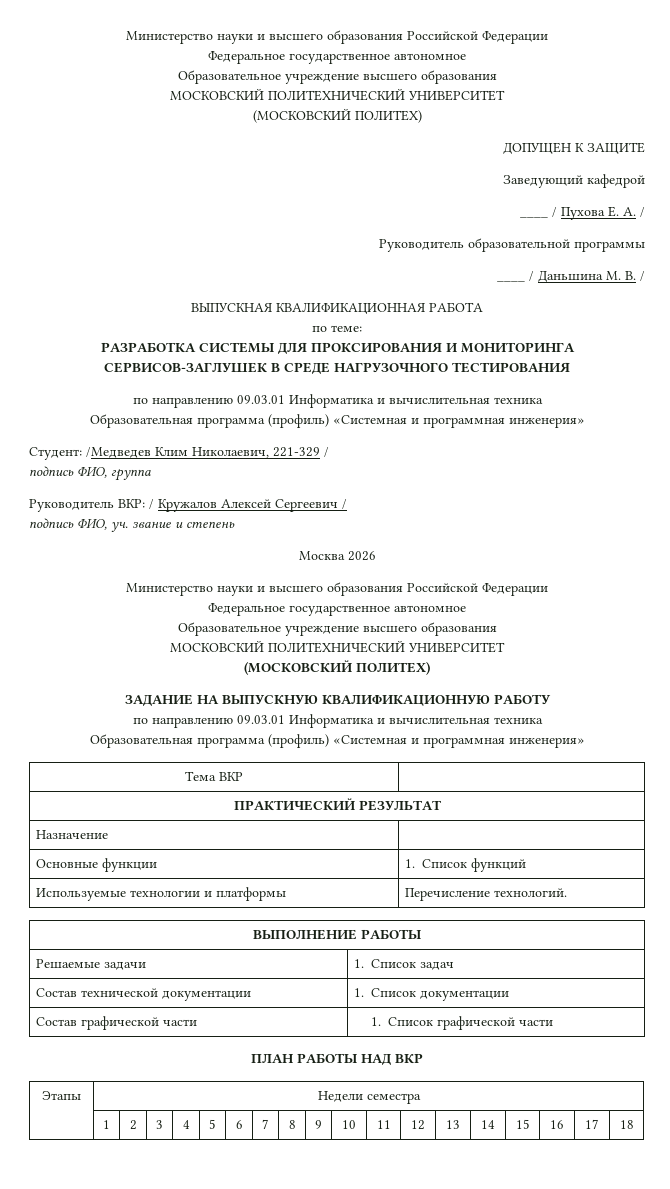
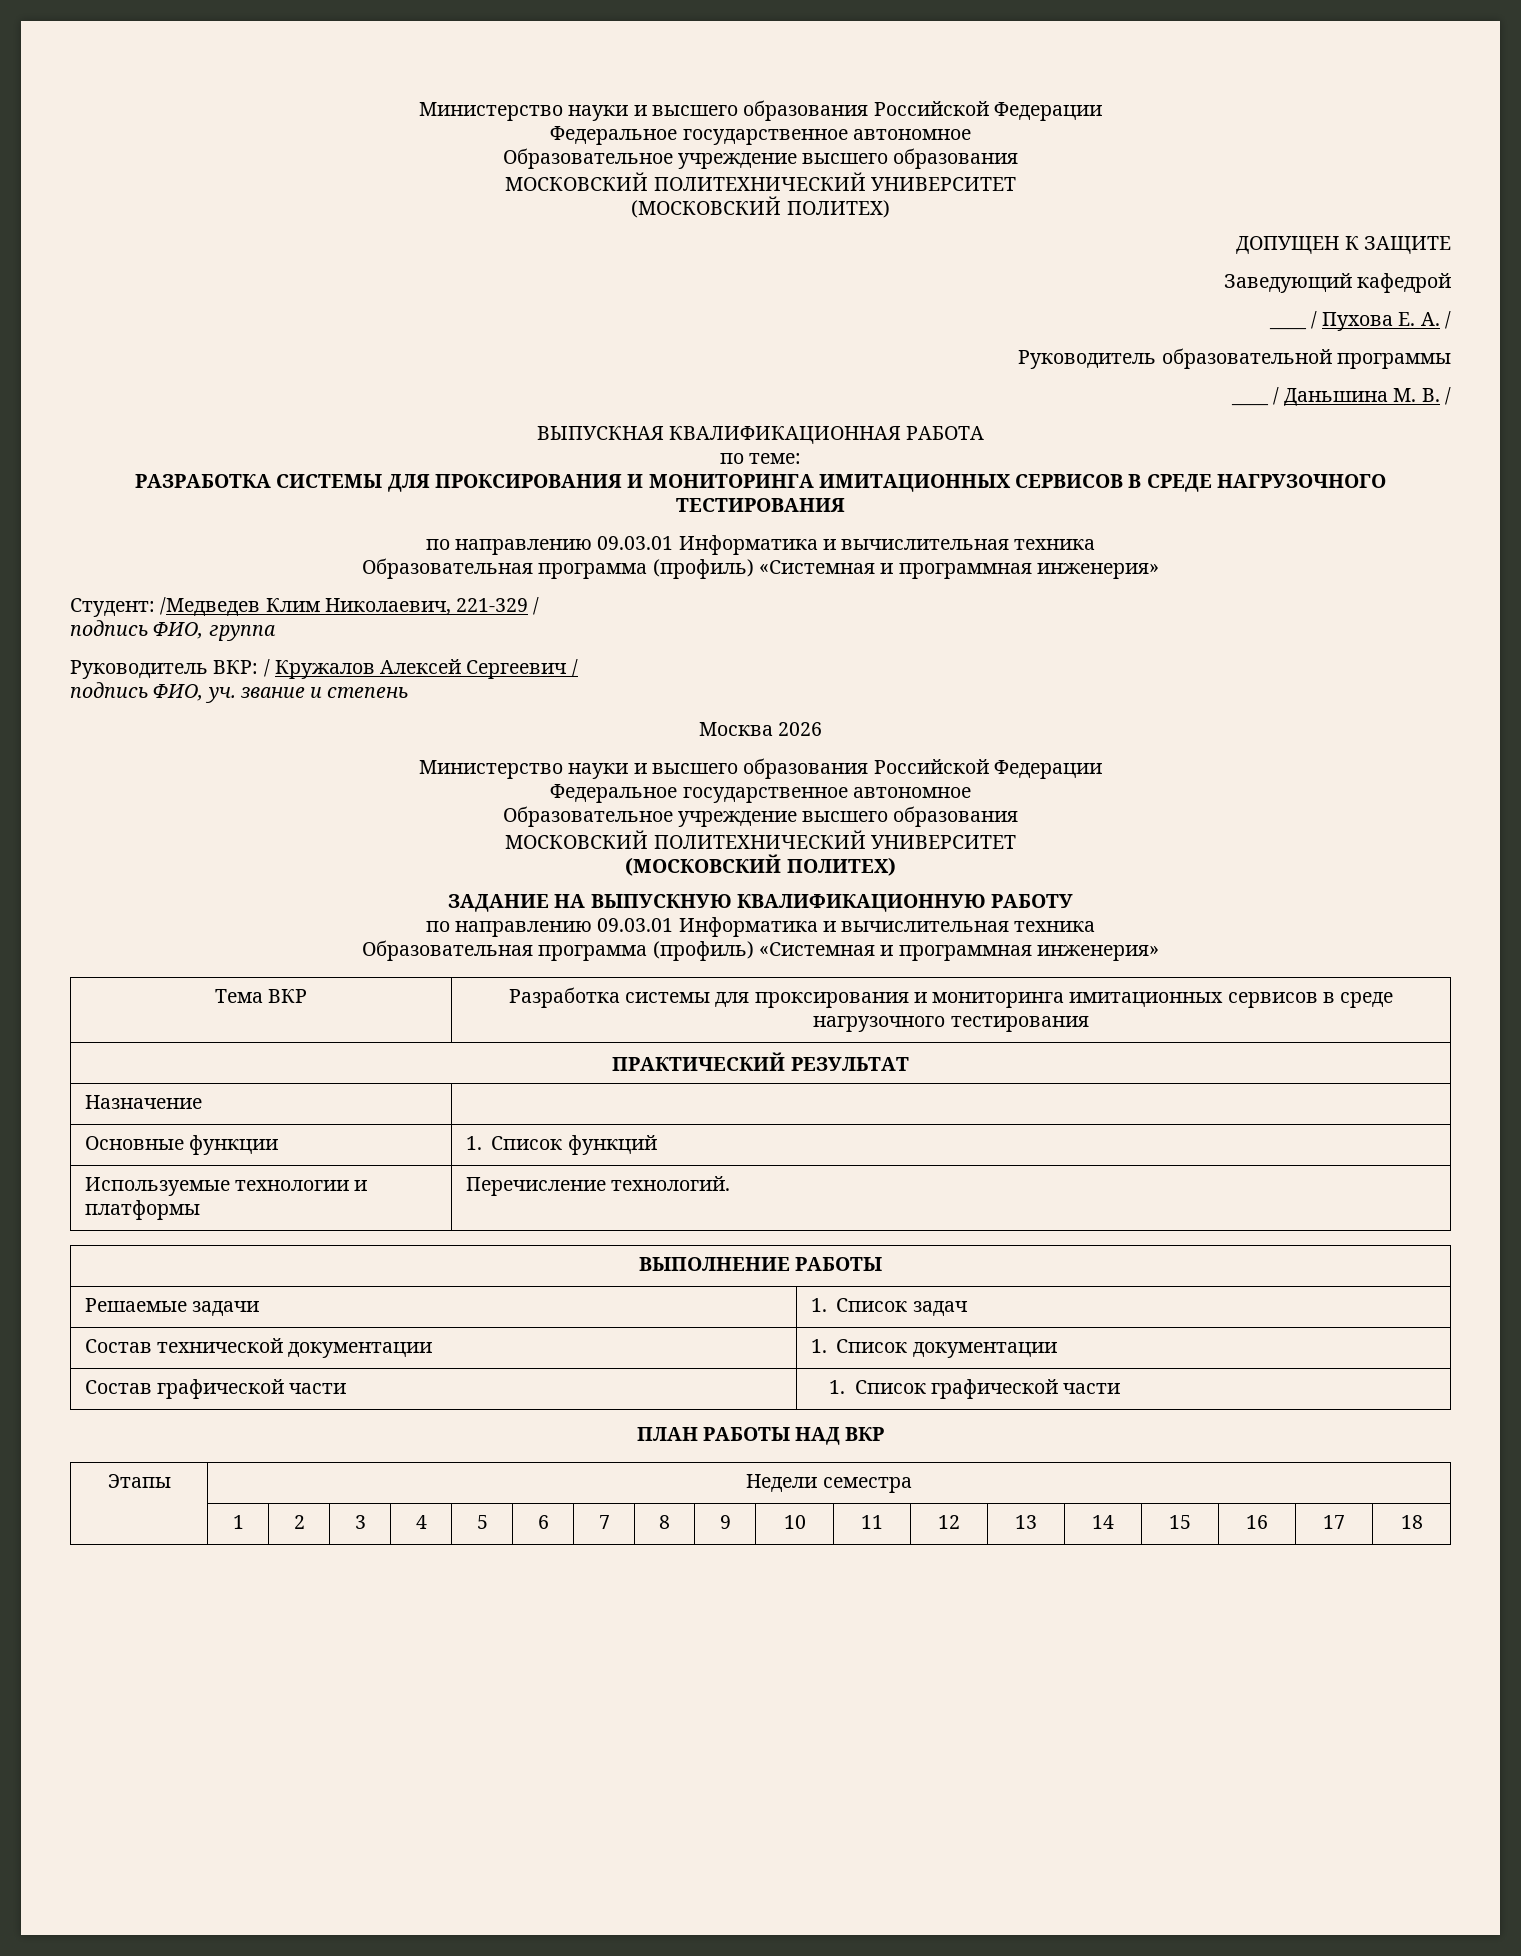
- РАЗРАБОТКА СИСТЕМЫ ДЛЯ ПРОКСИРОВАНИЯ И МОНИТОРИНГА СЕРВИСОВ-ЗАГЛУШЕК В СРЕДЕ НАГРУЗОЧНОГО ТЕСТИРОВАНИЯ
+ РАЗРАБОТКА СИСТЕМЫ ДЛЯ ПРОКСИРОВАНИЯ И МОНИТОРИНГА ИМИТАЦИОННЫХ СЕРВИСОВ В СРЕДЕ НАГРУЗОЧНОГО ТЕСТИРОВАНИЯ
- Тема ВКР |
+ Тема ВКР | Разработка системы для проксирования и мониторинга имитационных сервисов в среде нагрузочного тестирования

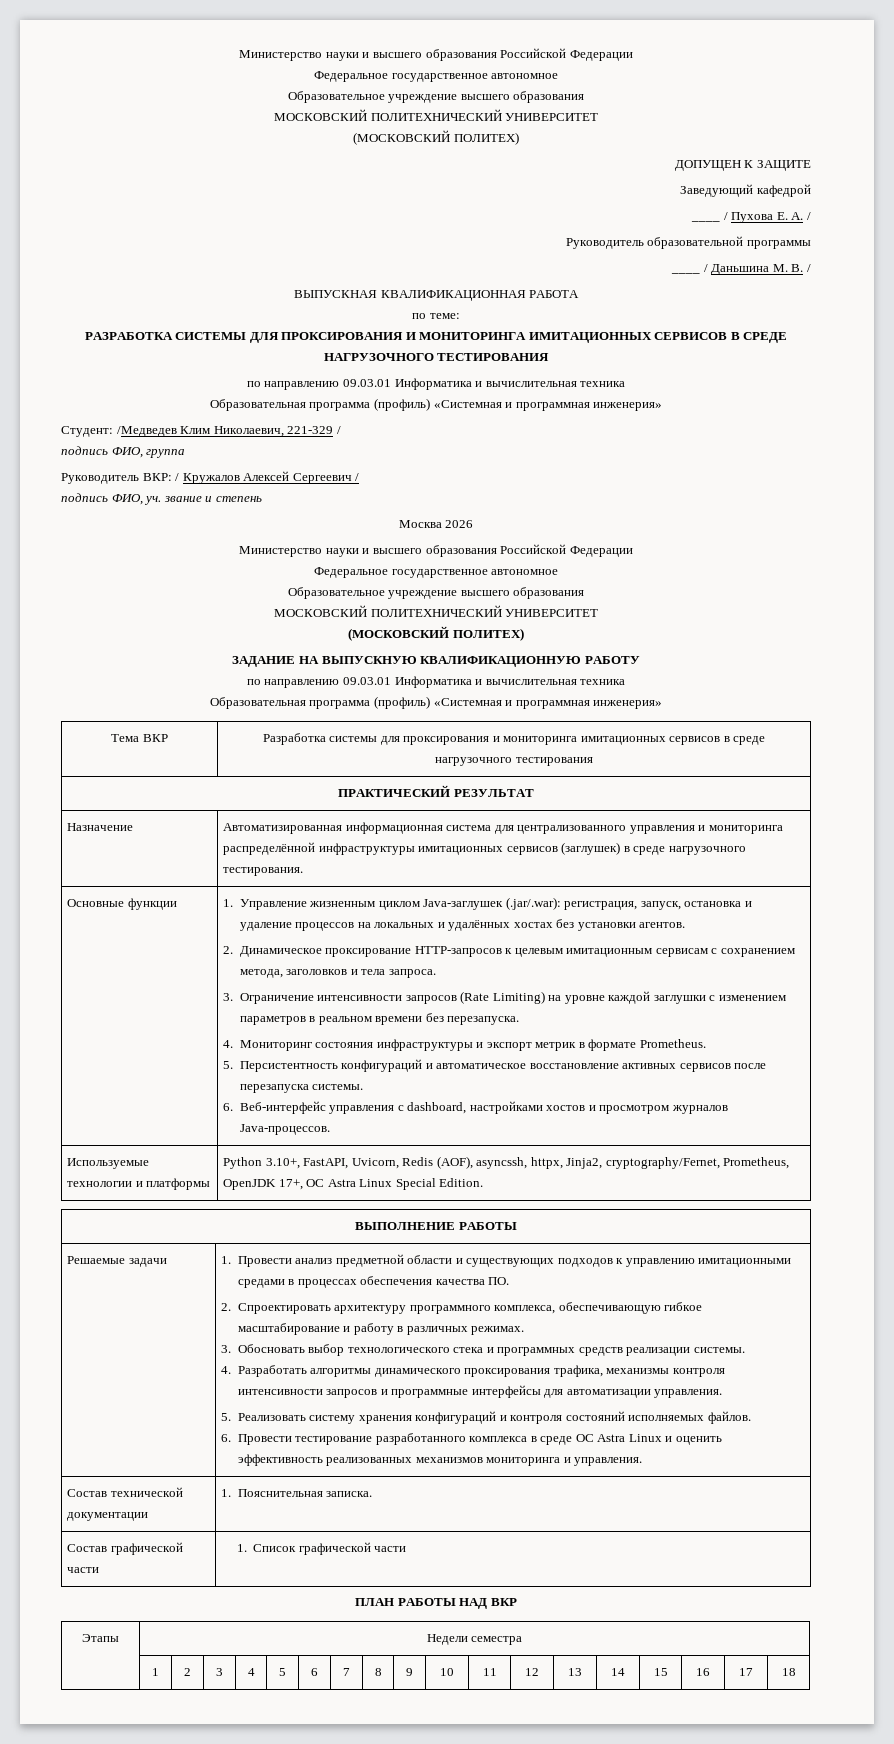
- Назначение |
- Основные функции | 1. Список функций
- Используемые технологии и платформы | Перечисление технологий.
+ Назначение | Автоматизированная информационная система для централизованного управления и мониторинга распределённой инфраструктуры имитационных сервисов (заглушек) в среде нагрузочного тестирования.
+ Основные функции | 1. Управление жизненным циклом Java-заглушек (.jar/.war): регистрация, запуск, остановка и удаление процессов на локальных и удалённых хостах без установки агентов.
+ 2. Динамическое проксирование HTTP-запросов к целевым имитационным сервисам с сохранением метода, заголовков и тела запроса.
+ 3. Ограничение интенсивности запросов (Rate Limiting) на уровне каждой заглушки с изменением параметров в реальном времени без перезапуска.
+ 4. Мониторинг состояния инфраструктуры и экспорт метрик в формате Prometheus.
+ 5. Персистентность конфигураций и автоматическое восстановление активных сервисов после перезапуска системы.
+ 6. Веб-интерфейс управления с dashboard, настройками хостов и просмотром журналов Java-процессов.
+ Используемые технологии и платформы | Python 3.10+, FastAPI, Uvicorn, Redis (AOF), asyncssh, httpx, Jinja2, cryptography/Fernet, Prometheus, OpenJDK 17+, ОС Astra Linux Special Edition.
- 1. Список задач
+ 1. Провести анализ предметной области и существующих подходов к управлению имитационными средами в процессах обеспечения качества ПО.
+ 2. Спроектировать архитектуру программного комплекса, обеспечивающую гибкое масштабирование и работу в различных режимах.
+ 3. Обосновать выбор технологического стека и программных средств реализации системы.
+ 4. Разработать алгоритмы динамического проксирования трафика, механизмы контроля интенсивности запросов и программные интерфейсы для автоматизации управления.
+ 5. Реализовать систему хранения конфигураций и контроля состояний исполняемых файлов.
+ 6. Провести тестирование разработанного комплекса в среде ОС Astra Linux и оценить эффективность реализованных механизмов мониторинга и управления.
- Состав технической документации | 1. Список документации
+ Состав технической документации | 1. Пояснительная записка.

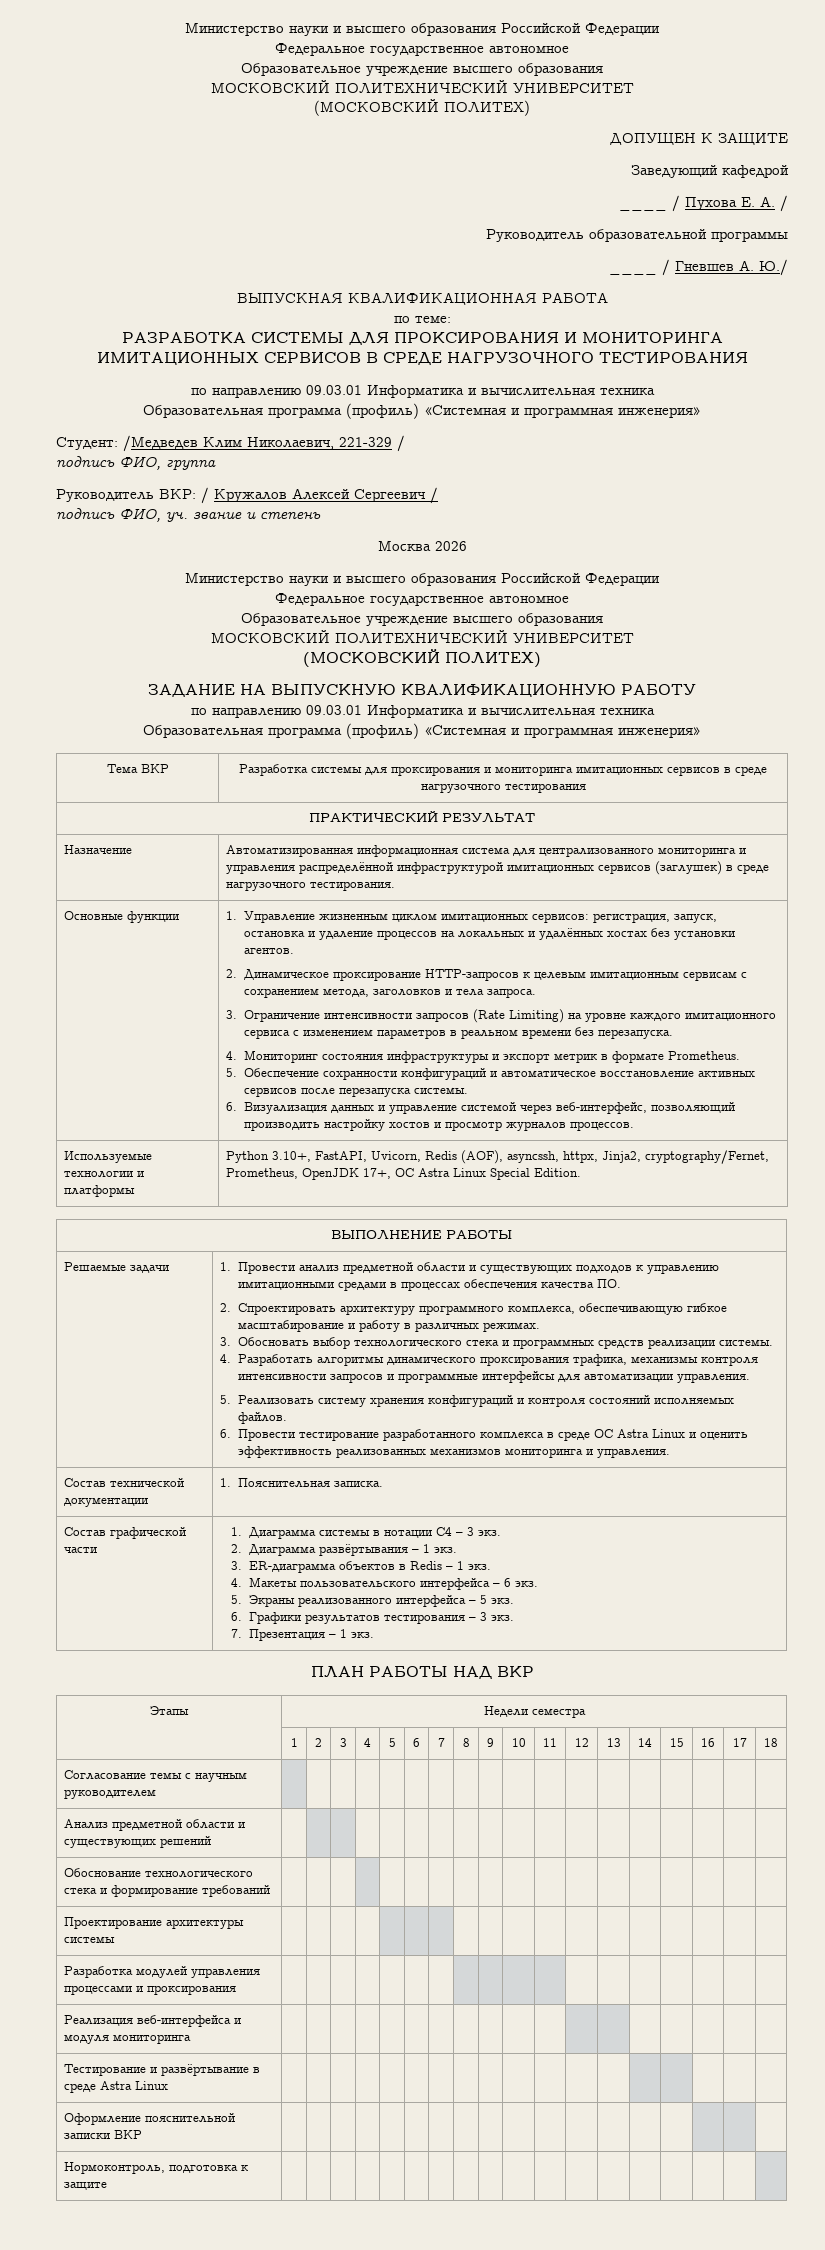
- ____ / Даньшина М. В. /
+ ____ / Гневшев А. Ю./
- Назначение | Автоматизированная информационная система для централизованного управления и мониторинга распределённой инфраструктуры имитационных сервисов (заглушек) в среде нагрузочного тестирования.
+ Назначение | Автоматизированная информационная система для централизованного мониторинга и управления распределённой инфраструктурой имитационных сервисов (заглушек) в среде нагрузочного тестирования.
- 1. Управление жизненным циклом Java-заглушек (.jar/.war): регистрация, запуск, остановка и удаление процессов на локальных и удалённых хостах без установки агентов.
+ 1. Управление жизненным циклом имитационных сервисов: регистрация, запуск, остановка и удаление процессов на локальных и удалённых хостах без установки агентов.
- 3. Ограничение интенсивности запросов (Rate Limiting) на уровне каждой заглушки с изменением параметров в реальном времени без перезапуска.
+ 3. Ограничение интенсивности запросов (Rate Limiting) на уровне каждого имитационного сервиса с изменением параметров в реальном времени без перезапуска.
- 5. Персистентность конфигураций и автоматическое восстановление активных сервисов после перезапуска системы.
+ 5. Обеспечение сохранности конфигураций и автоматическое восстановление активных сервисов после перезапуска системы.
- 6. Веб-интерфейс управления с dashboard, настройками хостов и просмотром журналов Java-процессов.
+ 6. Визуализация данных и управление системой через веб-интерфейс, позволяющий производить настройку хостов и просмотр журналов процессов.
- 1. Список графической части
+ 1. Диаграмма системы в нотации C4 – 3 экз.
+ 2. Диаграмма развёртывания – 1 экз.
+ 3. ER-диаграмма объектов в Redis – 1 экз.
+ 4. Макеты пользовательского интерфейса – 6 экз.
+ 5. Экраны реализованного интерфейса – 5 экз.
+ 6. Графики результатов тестирования – 3 экз.
+ 7. Презентация – 1 экз.
+ Согласование темы с научным руководителем | | | | | | | | | | | | | | | | | |
+ Анализ предметной области и существующих решений | | | | | | | | | | | | | | | | | |
+ Обоснование технологического стека и формирование требований | | | | | | | | | | | | | | | | | |
+ Проектирование архитектуры системы | | | | | | | | | | | | | | | | | |
+ Разработка модулей управления процессами и проксирования | | | | | | | | | | | | | | | | | |
+ Реализация веб-интерфейса и модуля мониторинга | | | | | | | | | | | | | | | | | |
+ Тестирование и развёртывание в среде Astra Linux | | | | | | | | | | | | | | | | | |
+ Оформление пояснительной записки ВКР | | | | | | | | | | | | | | | | | |
+ Нормоконтроль, подготовка к защите | | | | | | | | | | | | | | | | | |

